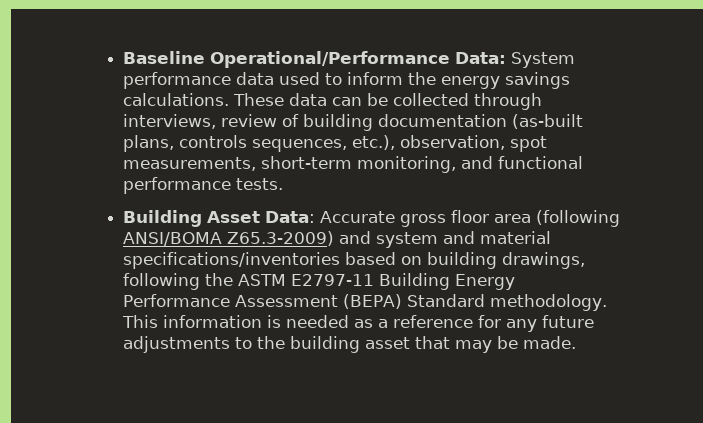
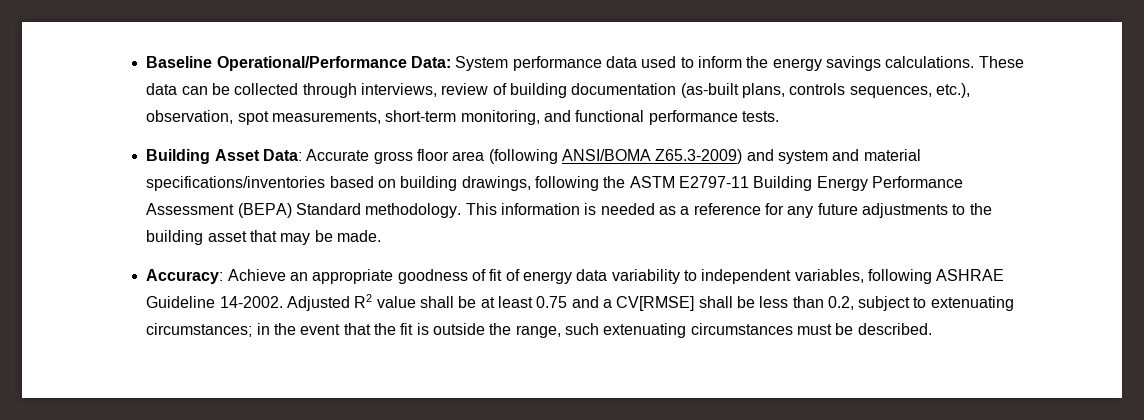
+ Accuracy: Achieve an appropriate goodness of fit of energy data variability to independent variables, following ASHRAE Guideline 14-2002. Adjusted R2 value shall be at least 0.75 and a CV[RMSE] shall be less than 0.2, subject to extenuating circumstances; in the event that the fit is outside the range, such extenuating circumstances must be described.

